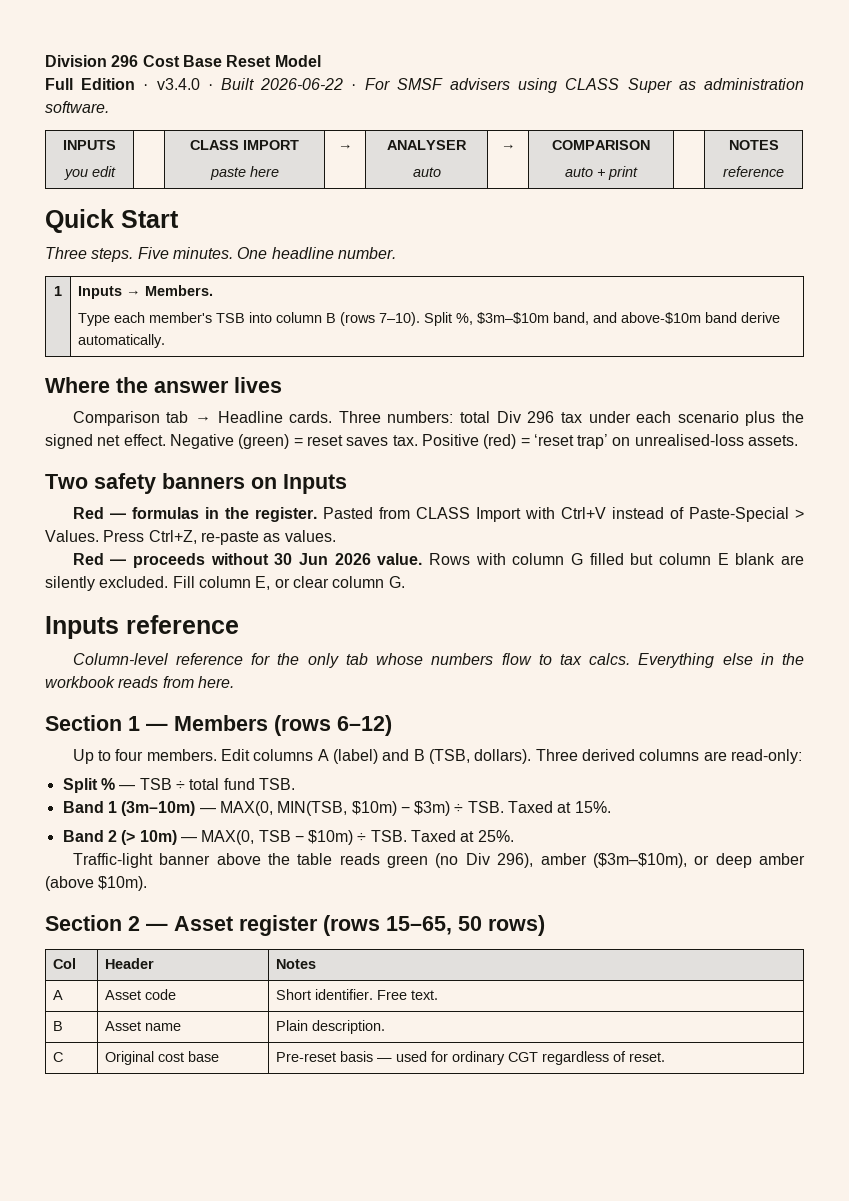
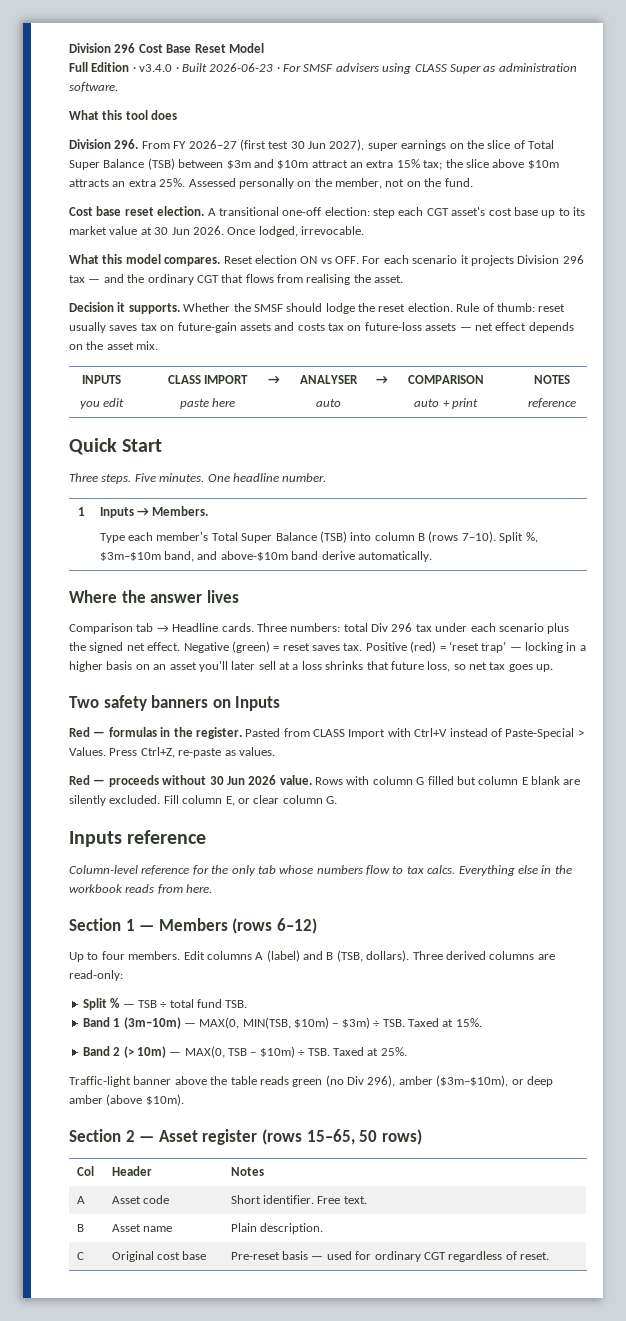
- Full Edition · v3.4.0 · Built 2026-06-22 · For SMSF advisers using CLASS Super as administration software.
+ Full Edition · v3.4.0 · Built 2026-06-23 · For SMSF advisers using CLASS Super as administration software.
+ What this tool does
+ Division 296. From FY 2026–27 (first test 30 Jun 2027), super earnings on the slice of Total Super Balance (TSB) between $3m and $10m attract an extra 15% tax; the slice above $10m attracts an extra 25%. Assessed personally on the member, not on the fund.
+ Cost base reset election. A transitional one-off election: step each CGT asset's cost base up to its market value at 30 Jun 2026. Once lodged, irrevocable.
+ What this model compares. Reset election ON vs OFF. For each scenario it projects Division 296 tax — and the ordinary CGT that flows from realising the asset.
+ Decision it supports. Whether the SMSF should lodge the reset election. Rule of thumb: reset usually saves tax on future-gain assets and costs tax on future-loss assets — net effect depends on the asset mix.
  1 | Inputs → Members.
- Type each member's TSB into column B (rows 7–10). Split %, $3m–$10m band, and above-$10m band derive automatically.
+ Type each member's Total Super Balance (TSB) into column B (rows 7–10). Split %, $3m–$10m band, and above-$10m band derive automatically.
- Positive (red) = ‘reset trap’ on unrealised-loss assets.
+ Positive (red) = ‘reset trap’ — locking in a higher basis on an asset you'll later sell at a loss shrinks that future loss, so net tax goes up.

